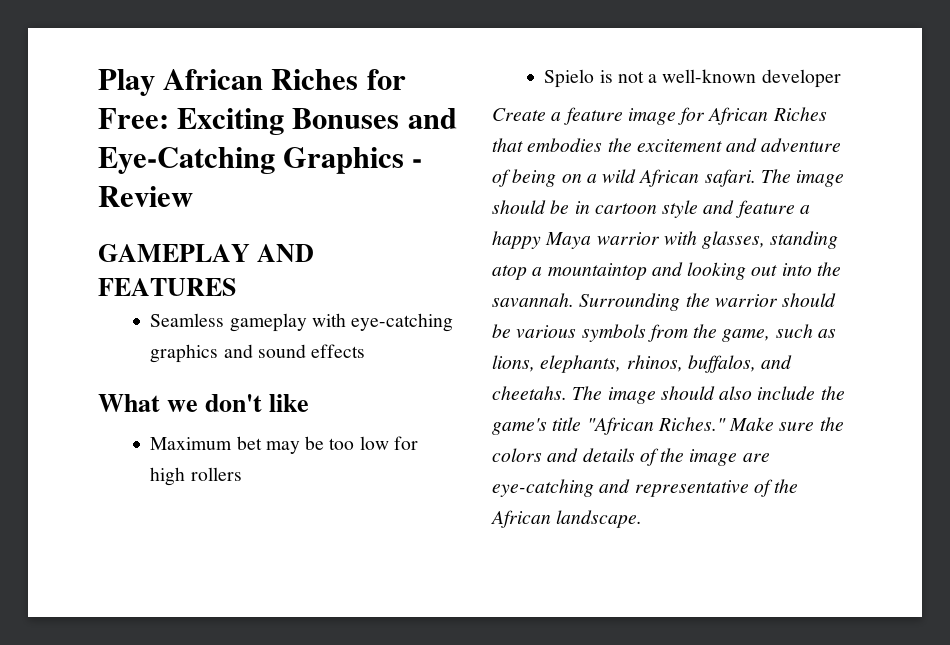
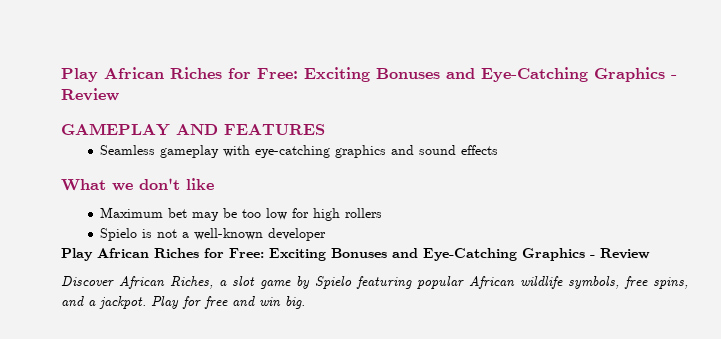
  Spielo is not a well-known developer
- Create a feature image for African Riches that embodies the excitement and adventure of being on a wild African safari. The image should be in cartoon style and feature a happy Maya warrior with glasses, standing atop a mountaintop and looking out into the savannah. Surrounding the warrior should be various symbols from the game, such as lions, elephants, rhinos, buffalos, and cheetahs. The image should also include the game's title "African Riches." Make sure the colors and details of the image are eye-catching and representative of the African landscape.
+ Play African Riches for Free: Exciting Bonuses and Eye-Catching Graphics - Review
+ Discover African Riches, a slot game by Spielo featuring popular African wildlife symbols, free spins, and a jackpot. Play for free and win big.

